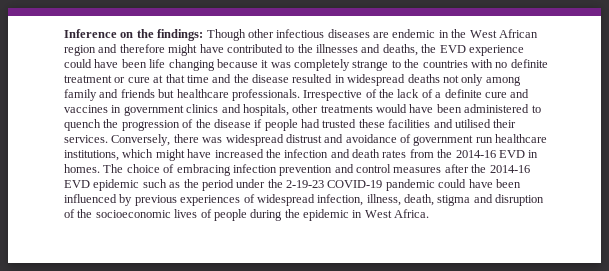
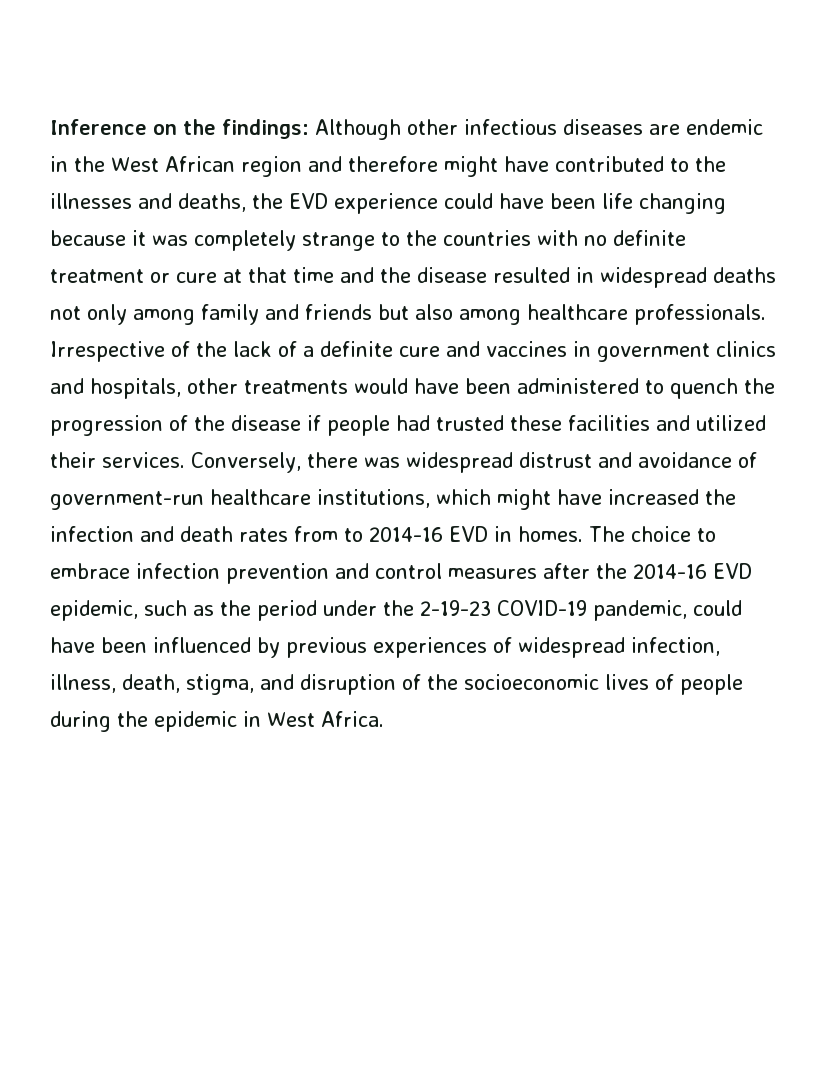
- Though other infectious diseases are endemic in the West African region and therefore might have contributed to the illnesses and deaths, the EVD experience could have been life changing because it was completely strange to the countries with no definite treatment or cure at that time and the disease resulted in widespread deaths not only among family and friends but healthcare professionals.
+ Although other infectious diseases are endemic in the West African region and therefore might have contributed to the illnesses and deaths, the EVD experience could have been life changing because it was completely strange to the countries with no definite treatment or cure at that time and the disease resulted in widespread deaths not only among family and friends but also among healthcare professionals.
- Irrespective of the lack of a definite cure and vaccines in government clinics and hospitals, other treatments would have been administered to quench the progression of the disease if people had trusted these facilities and utilised their services.
+ Irrespective of the lack of a definite cure and vaccines in government clinics and hospitals, other treatments would have been administered to quench the progression of the disease if people had trusted these facilities and utilized their services.
- Conversely, there was widespread distrust and avoidance of government run healthcare institutions, which might have increased the infection and death rates from the 2014-16 EVD in homes.
+ Conversely, there was widespread distrust and avoidance of government-run healthcare institutions, which might have increased the infection and death rates from to 2014-16 EVD in homes.
- The choice of embracing infection prevention and control measures after the 2014-16 EVD epidemic such as the period under the 2-19-23 COVID-19 pandemic could have been influenced by previous experiences of widespread infection, illness, death, stigma and disruption of the socioeconomic lives of people during the epidemic in West Africa.
+ The choice to embrace infection prevention and control measures after the 2014-16 EVD epidemic, such as the period under the 2-19-23 COVID-19 pandemic, could have been influenced by previous experiences of widespread infection, illness, death, stigma, and disruption of the socioeconomic lives of people during the epidemic in West Africa.

